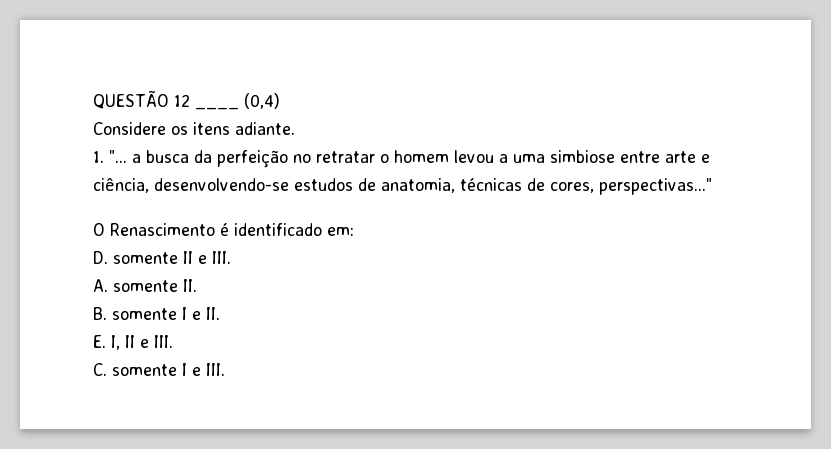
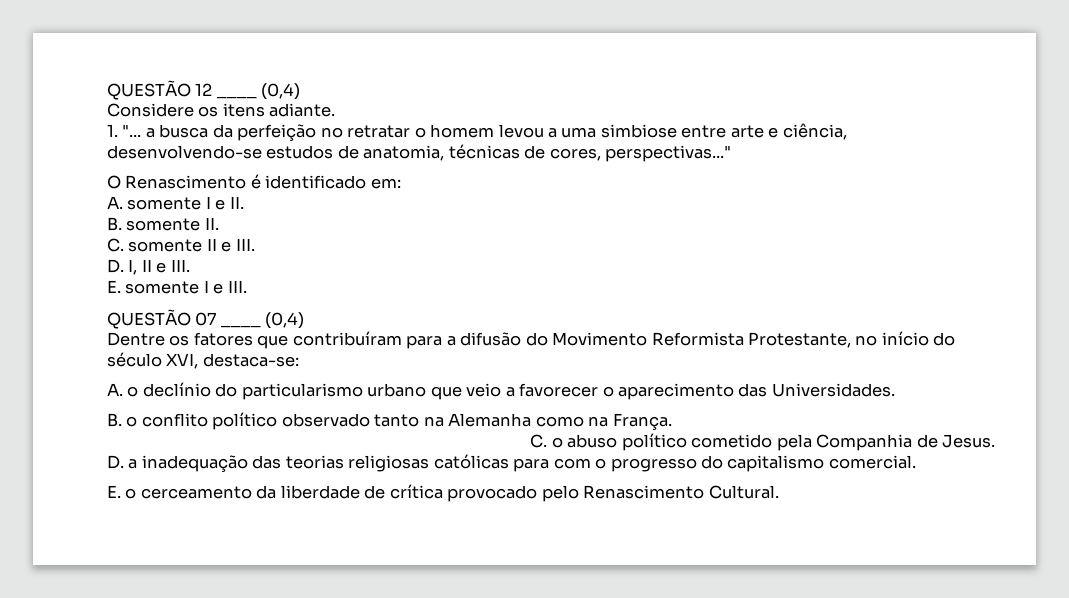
- D. somente II e III.
- A. somente II.
- B. somente I e II.
- E. I, II e III.
+ A. somente I e II.
+ B. somente II.
+ C. somente II e III.
+ D. I, II e III.
- C. somente I e III.
+ E. somente I e III.
+ QUESTÃO 07 ____ (0,4)
+ Dentre os fatores que contribuíram para a difusão do Movimento Reformista Protestante, no início do século XVI, destaca-se:
+ A. o declínio do particularismo urbano que veio a favorecer o aparecimento das Universidades.
+ B. o conflito político observado tanto na Alemanha como na França.
+ C. o abuso político cometido pela Companhia de Jesus.
+ D. a inadequação das teorias religiosas católicas para com o progresso do capitalismo comercial.
+ E. o cerceamento da liberdade de crítica provocado pelo Renascimento Cultural.

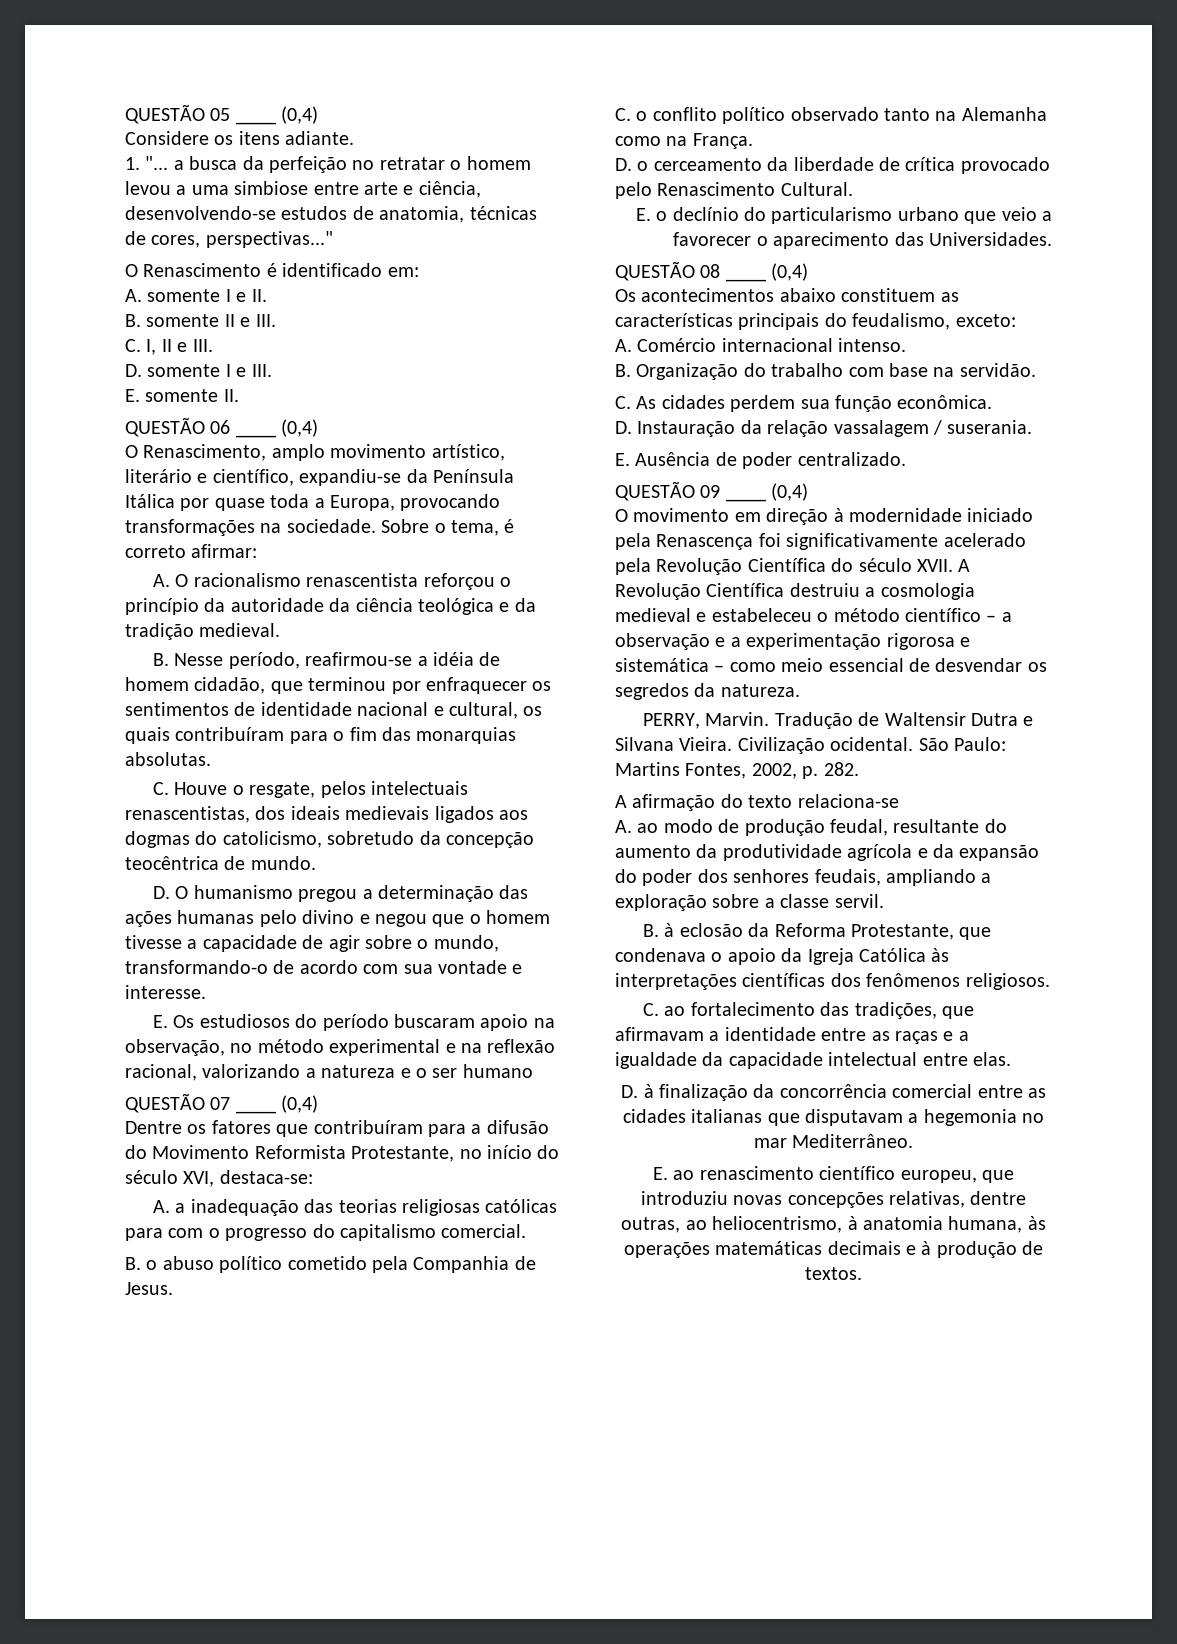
- QUESTÃO 12 ____ (0,4)
+ QUESTÃO 05 ____ (0,4)
- B. somente II.
- C. somente II e III.
+ B. somente II e III.
+ C. I, II e III.
- D. I, II e III.
+ D. somente I e III.
- E. somente I e III.
+ E. somente II.
+ QUESTÃO 06 ____ (0,4)
+ O Renascimento, amplo movimento artístico, literário e científico, expandiu-se da Península Itálica por quase toda a Europa, provocando transformações na sociedade. Sobre o tema, é correto afirmar:
+ A. O racionalismo renascentista reforçou o princípio da autoridade da ciência teológica e da tradição medieval.
+ B. Nesse período, reafirmou-se a idéia de homem cidadão, que terminou por enfraquecer os sentimentos de identidade nacional e cultural, os quais contribuíram para o fim das monarquias absolutas.
+ C. Houve o resgate, pelos intelectuais renascentistas, dos ideais medievais ligados aos dogmas do catolicismo, sobretudo da concepção teocêntrica de mundo.
+ D. O humanismo pregou a determinação das ações humanas pelo divino e negou que o homem tivesse a capacidade de agir sobre o mundo, transformando-o de acordo com sua vontade e interesse.
+ E. Os estudiosos do período buscaram apoio na observação, no método experimental e na reflexão racional, valorizando a natureza e o ser humano
- A. o declínio do particularismo urbano que veio a favorecer o aparecimento das Universidades.
+ A. a inadequação das teorias religiosas católicas para com o progresso do capitalismo comercial.
+ B. o abuso político cometido pela Companhia de Jesus.
+ C. o conflito político observado tanto na Alemanha como na França.
+ D. o cerceamento da liberdade de crítica provocado pelo Renascimento Cultural.
+ E. o declínio do particularismo urbano que veio a favorecer o aparecimento das Universidades.
- B. o conflito político observado tanto na Alemanha como na França.
- C. o abuso político cometido pela Companhia de Jesus.
- D. a inadequação das teorias religiosas católicas para com o progresso do capitalismo comercial.
- E. o cerceamento da liberdade de crítica provocado pelo Renascimento Cultural.
+ QUESTÃO 08 ____ (0,4)
+ Os acontecimentos abaixo constituem as características principais do feudalismo, exceto:
+ A. Comércio internacional intenso.
+ B. Organização do trabalho com base na servidão.
+ C. As cidades perdem sua função econômica.
+ D. Instauração da relação vassalagem / suserania.
+ E. Ausência de poder centralizado.
+ QUESTÃO 09 ____ (0,4)
+ O movimento em direção à modernidade iniciado pela Renascença foi significativamente acelerado pela Revolução Científica do século XVII. A Revolução Científica destruiu a cosmologia medieval e estabeleceu o método científico – a observação e a experimentação rigorosa e sistemática – como meio essencial de desvendar os segredos da natureza.
+ PERRY, Marvin. Tradução de Waltensir Dutra e Silvana Vieira. Civilização ocidental. São Paulo: Martins Fontes, 2002, p. 282.
+ A afirmação do texto relaciona-se
+ A. ao modo de produção feudal, resultante do aumento da produtividade agrícola e da expansão do poder dos senhores feudais, ampliando a exploração sobre a classe servil.
+ B. à eclosão da Reforma Protestante, que condenava o apoio da Igreja Católica às interpretações científicas dos fenômenos religiosos.
+ C. ao fortalecimento das tradições, que afirmavam a identidade entre as raças e a igualdade da capacidade intelectual entre elas.
+ D. à finalização da concorrência comercial entre as cidades italianas que disputavam a hegemonia no mar Mediterrâneo.
+ E. ao renascimento científico europeu, que introduziu novas concepções relativas, dentre outras, ao heliocentrismo, à anatomia humana, às operações matemáticas decimais e à produção de textos.

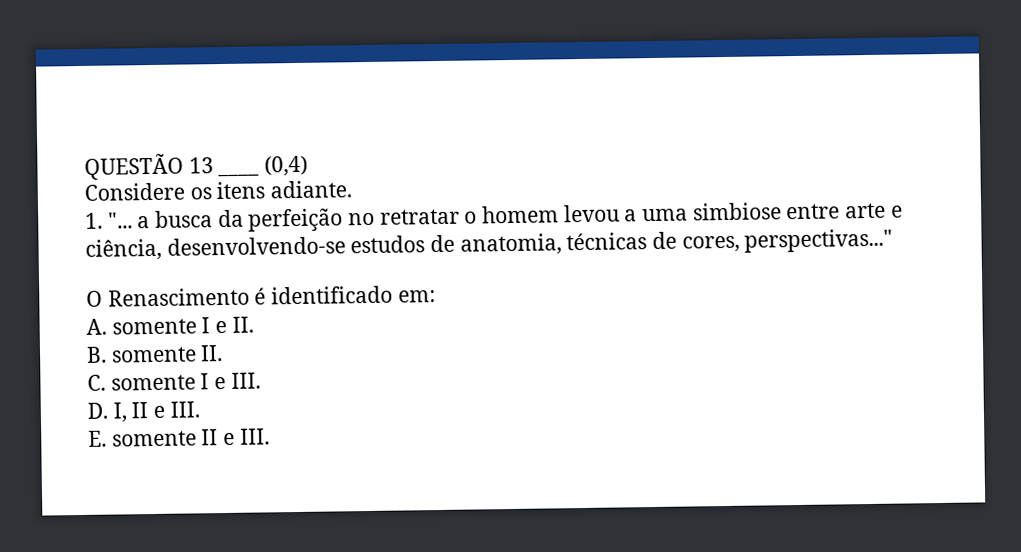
- QUESTÃO 05 ____ (0,4)
+ QUESTÃO 13 ____ (0,4)
- B. somente II e III.
- C. I, II e III.
+ B. somente II.
+ C. somente I e III.
+ D. I, II e III.
- D. somente I e III.
- E. somente II.
- QUESTÃO 06 ____ (0,4)
- O Renascimento, amplo movimento artístico, literário e científico, expandiu-se da Península Itálica por quase toda a Europa, provocando transformações na sociedade. Sobre o tema, é correto afirmar:
- A. O racionalismo renascentista reforçou o princípio da autoridade da ciência teológica e da tradição medieval.
- B. Nesse período, reafirmou-se a idéia de homem cidadão, que terminou por enfraquecer os sentimentos de identidade nacional e cultural, os quais contribuíram para o fim das monarquias absolutas.
- C. Houve o resgate, pelos intelectuais renascentistas, dos ideais medievais ligados aos dogmas do catolicismo, sobretudo da concepção teocêntrica de mundo.
- D. O humanismo pregou a determinação das ações humanas pelo divino e negou que o homem tivesse a capacidade de agir sobre o mundo, transformando-o de acordo com sua vontade e interesse.
- E. Os estudiosos do período buscaram apoio na observação, no método experimental e na reflexão racional, valorizando a natureza e o ser humano
- QUESTÃO 07 ____ (0,4)
- Dentre os fatores que contribuíram para a difusão do Movimento Reformista Protestante, no início do século XVI, destaca-se:
- A. a inadequação das teorias religiosas católicas para com o progresso do capitalismo comercial.
- B. o abuso político cometido pela Companhia de Jesus.
- C. o conflito político observado tanto na Alemanha como na França.
- D. o cerceamento da liberdade de crítica provocado pelo Renascimento Cultural.
- E. o declínio do particularismo urbano que veio a favorecer o aparecimento das Universidades.
- QUESTÃO 08 ____ (0,4)
- Os acontecimentos abaixo constituem as características principais do feudalismo, exceto:
- A. Comércio internacional intenso.
- B. Organização do trabalho com base na servidão.
- C. As cidades perdem sua função econômica.
- D. Instauração da relação vassalagem / suserania.
- E. Ausência de poder centralizado.
- QUESTÃO 09 ____ (0,4)
- O movimento em direção à modernidade iniciado pela Renascença foi significativamente acelerado pela Revolução Científica do século XVII. A Revolução Científica destruiu a cosmologia medieval e estabeleceu o método científico – a observação e a experimentação rigorosa e sistemática – como meio essencial de desvendar os segredos da natureza.
- PERRY, Marvin. Tradução de Waltensir Dutra e Silvana Vieira. Civilização ocidental. São Paulo: Martins Fontes, 2002, p. 282.
- A afirmação do texto relaciona-se
- A. ao modo de produção feudal, resultante do aumento da produtividade agrícola e da expansão do poder dos senhores feudais, ampliando a exploração sobre a classe servil.
- B. à eclosão da Reforma Protestante, que condenava o apoio da Igreja Católica às interpretações científicas dos fenômenos religiosos.
- C. ao fortalecimento das tradições, que afirmavam a identidade entre as raças e a igualdade da capacidade intelectual entre elas.
- D. à finalização da concorrência comercial entre as cidades italianas que disputavam a hegemonia no mar Mediterrâneo.
- E. ao renascimento científico europeu, que introduziu novas concepções relativas, dentre outras, ao heliocentrismo, à anatomia humana, às operações matemáticas decimais e à produção de textos.
+ E. somente II e III.

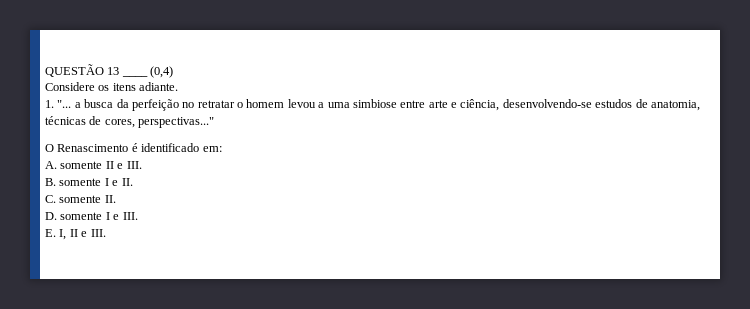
- A. somente I e II.
+ A. somente II e III.
+ B. somente I e II.
- B. somente II.
+ C. somente II.
- C. somente I e III.
+ D. somente I e III.
- D. I, II e III.
+ E. I, II e III.
- E. somente II e III.

